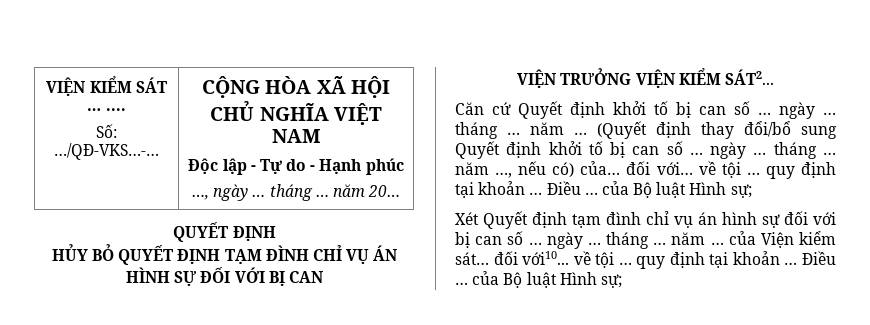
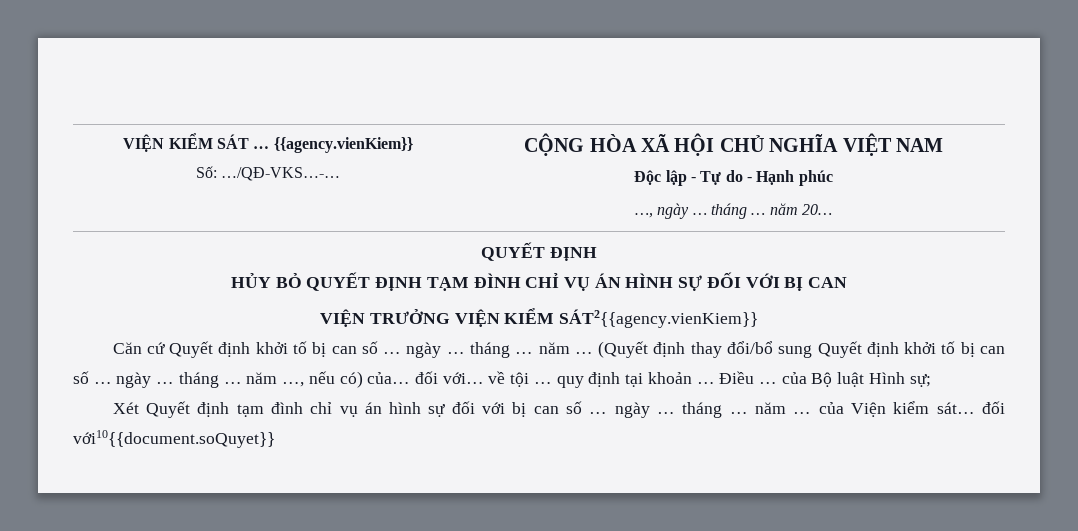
- VIỆN KIỂM SÁT … ....
+ VIỆN KIỂM SÁT … {{agency.vienKiem}}
- VIỆN TRƯỞNG VIỆN KIỂM SÁT2...
+ VIỆN TRƯỞNG VIỆN KIỂM SÁT2{{agency.vienKiem}}
- Xét Quyết định tạm đình chỉ vụ án hình sự đối với bị can số … ngày … tháng … năm … của Viện kiểm sát… đối với10... về tội … quy định tại khoản … Điều … của Bộ luật Hình sự;
+ Xét Quyết định tạm đình chỉ vụ án hình sự đối với bị can số … ngày … tháng … năm … của Viện kiểm sát… đối với10{{document.soQuyet}}

